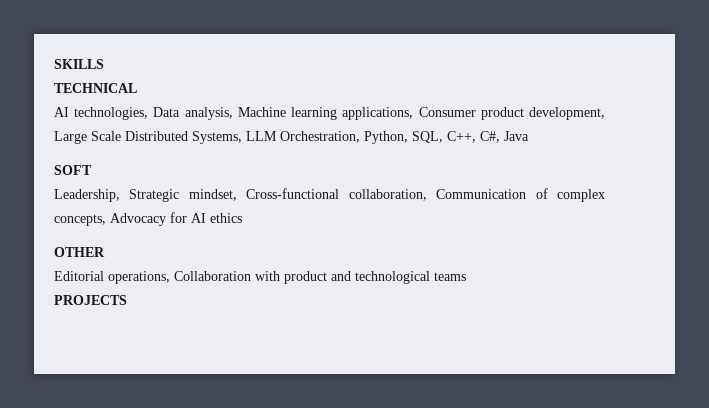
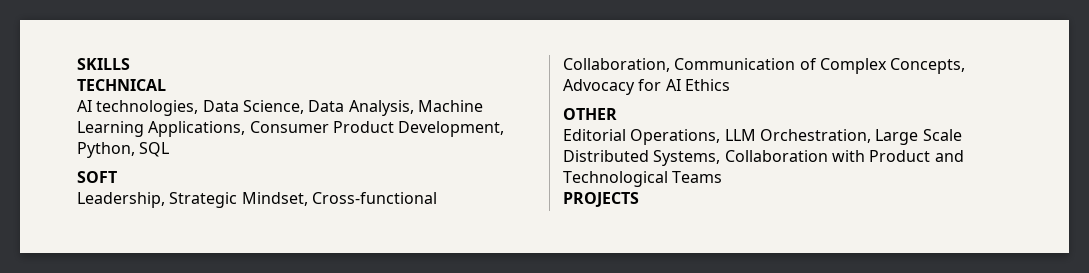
- AI technologies, Data analysis, Machine learning applications, Consumer product development, Large Scale Distributed Systems, LLM Orchestration, Python, SQL, C++, C#, Java
+ AI technologies, Data Science, Data Analysis, Machine Learning Applications, Consumer Product Development, Python, SQL
  SOFT
- Leadership, Strategic mindset, Cross-functional collaboration, Communication of complex concepts, Advocacy for AI ethics
+ Leadership, Strategic Mindset, Cross-functional Collaboration, Communication of Complex Concepts, Advocacy for AI Ethics
- Editorial operations, Collaboration with product and technological teams
+ Editorial Operations, LLM Orchestration, Large Scale Distributed Systems, Collaboration with Product and Technological Teams

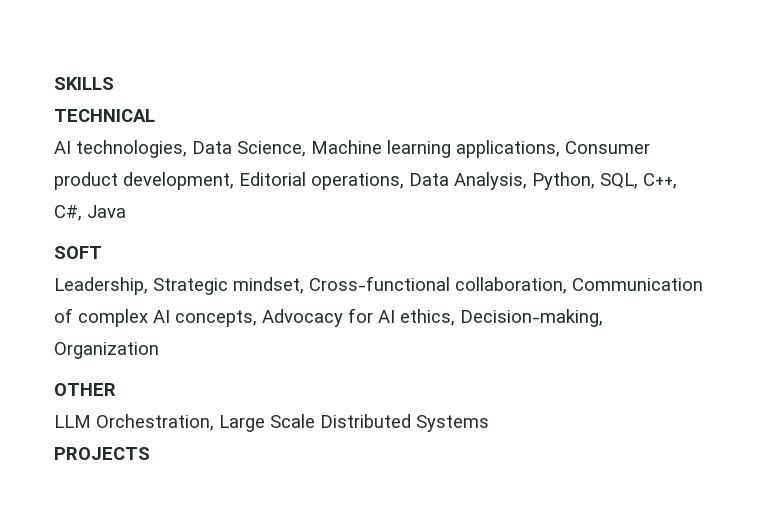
- AI technologies, Data Science, Data Analysis, Machine Learning Applications, Consumer Product Development, Python, SQL
+ AI technologies, Data Science, Machine learning applications, Consumer product development, Editorial operations, Data Analysis, Python, SQL, C++, C#, Java
  SOFT
- Leadership, Strategic Mindset, Cross-functional Collaboration, Communication of Complex Concepts, Advocacy for AI Ethics
+ Leadership, Strategic mindset, Cross-functional collaboration, Communication of complex AI concepts, Advocacy for AI ethics, Decision-making, Organization
- Editorial Operations, LLM Orchestration, Large Scale Distributed Systems, Collaboration with Product and Technological Teams
+ LLM Orchestration, Large Scale Distributed Systems

